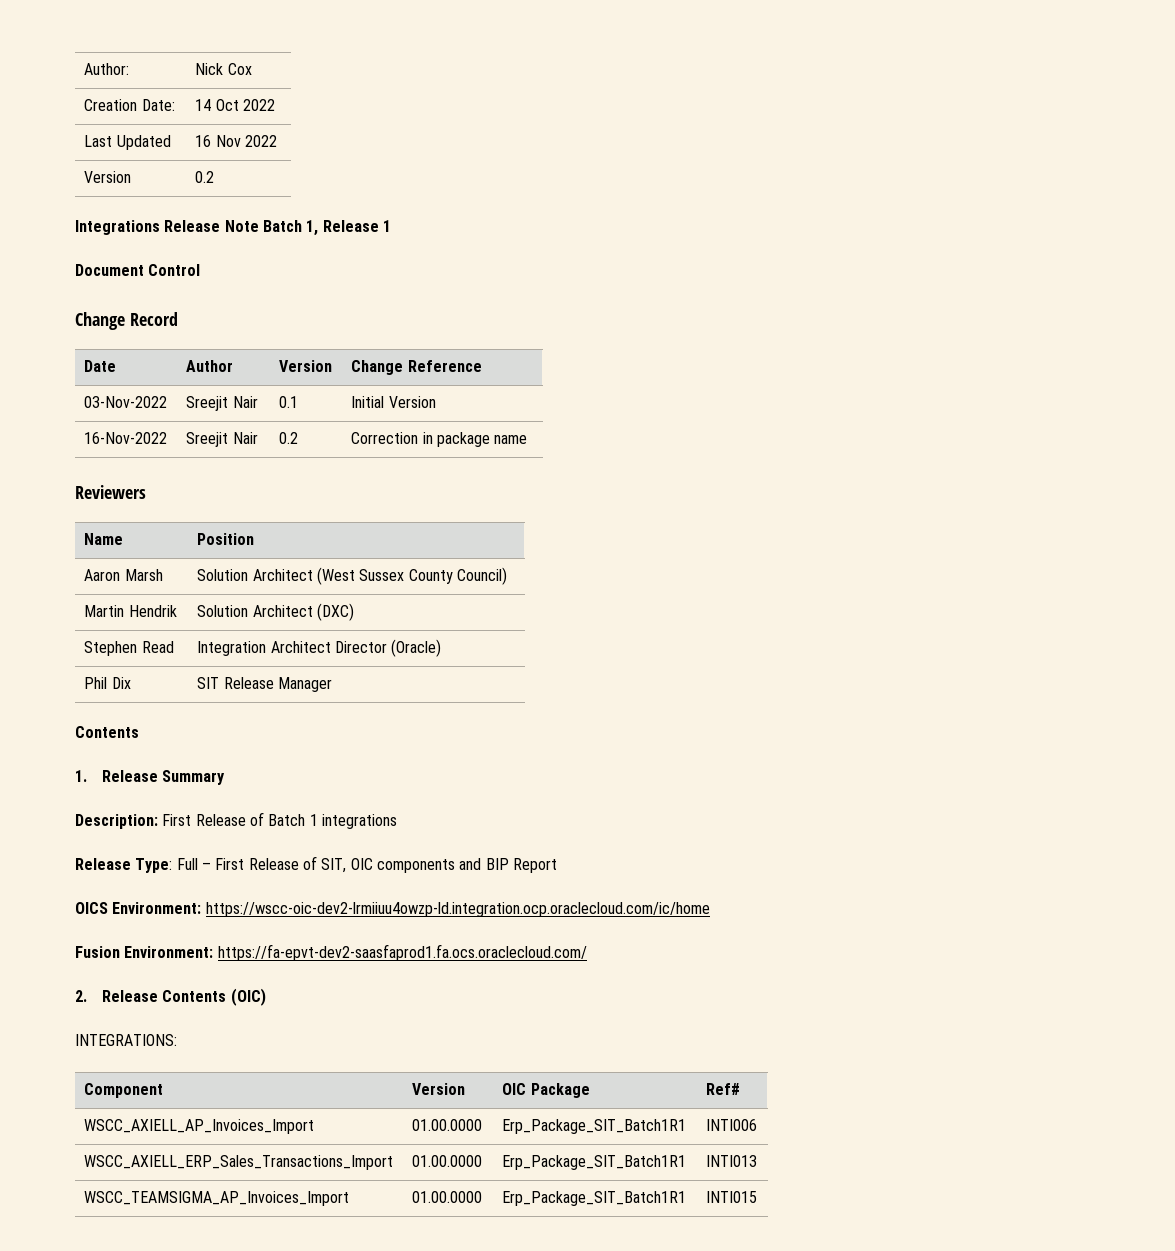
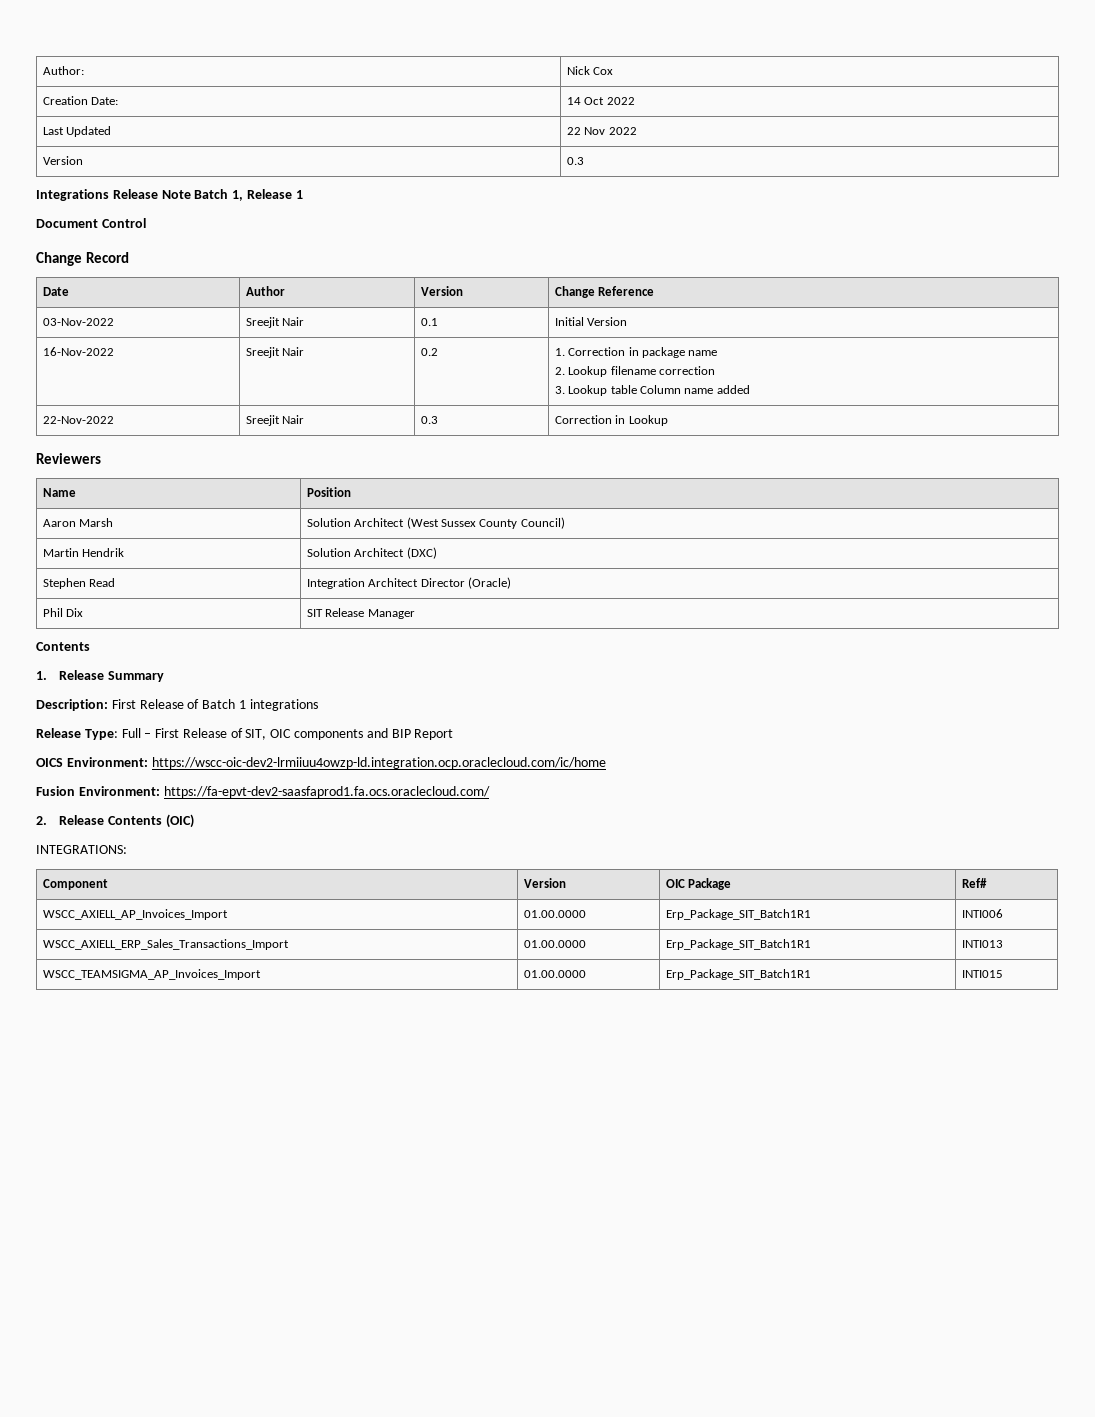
- Last Updated | 16 Nov 2022
+ Last Updated | 22 Nov 2022
- Version | 0.2
+ Version | 0.3
- 16-Nov-2022 | Sreejit Nair | 0.2 | Correction in package name
+ 16-Nov-2022 | Sreejit Nair | 0.2 | 1. Correction in package name
+ 2. Lookup filename correction
+ 3. Lookup table Column name added
+ 22-Nov-2022 | Sreejit Nair | 0.3 | Correction in Lookup

